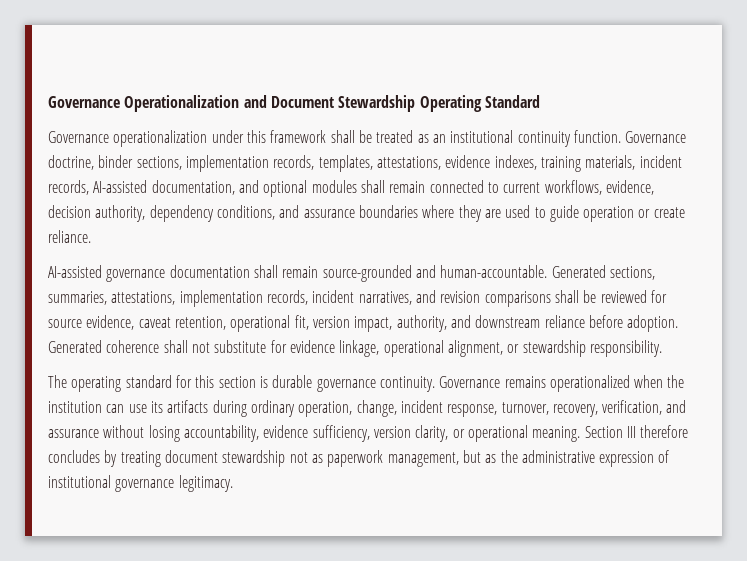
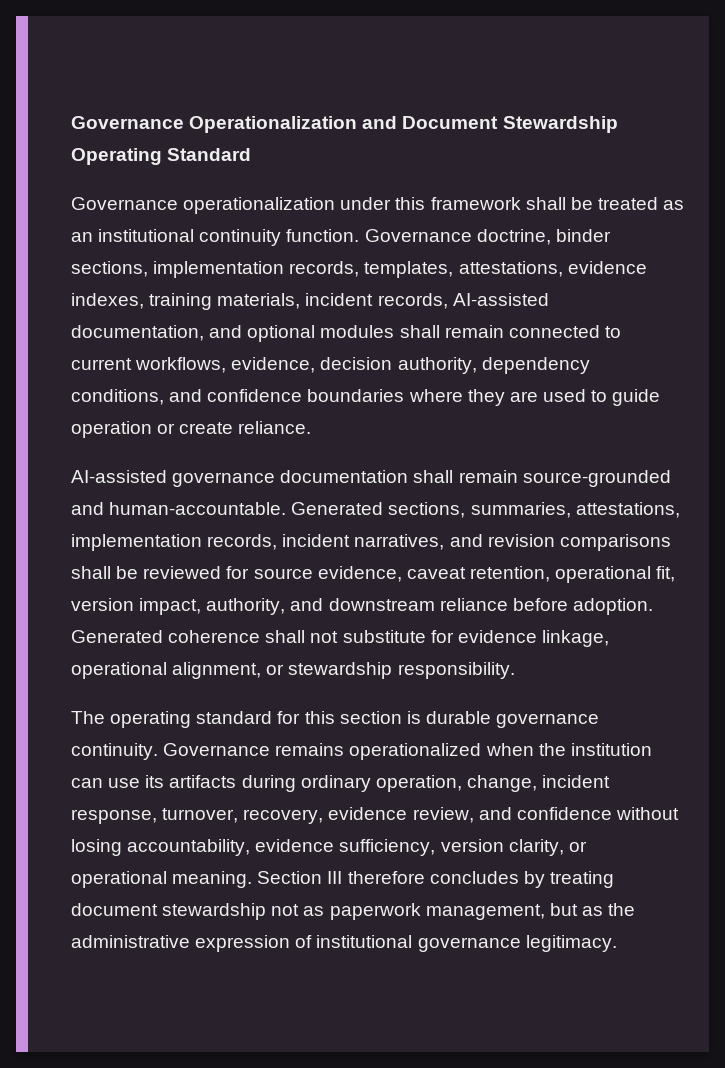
- Governance doctrine, binder sections, implementation records, templates, attestations, evidence indexes, training materials, incident records, AI-assisted documentation, and optional modules shall remain connected to current workflows, evidence, decision authority, dependency conditions, and assurance boundaries where they are used to guide operation or create reliance.
+ Governance doctrine, binder sections, implementation records, templates, attestations, evidence indexes, training materials, incident records, AI-assisted documentation, and optional modules shall remain connected to current workflows, evidence, decision authority, dependency conditions, and confidence boundaries where they are used to guide operation or create reliance.
- Governance remains operationalized when the institution can use its artifacts during ordinary operation, change, incident response, turnover, recovery, verification, and assurance without losing accountability, evidence sufficiency, version clarity, or operational meaning.
+ Governance remains operationalized when the institution can use its artifacts during ordinary operation, change, incident response, turnover, recovery, evidence review, and confidence without losing accountability, evidence sufficiency, version clarity, or operational meaning.

